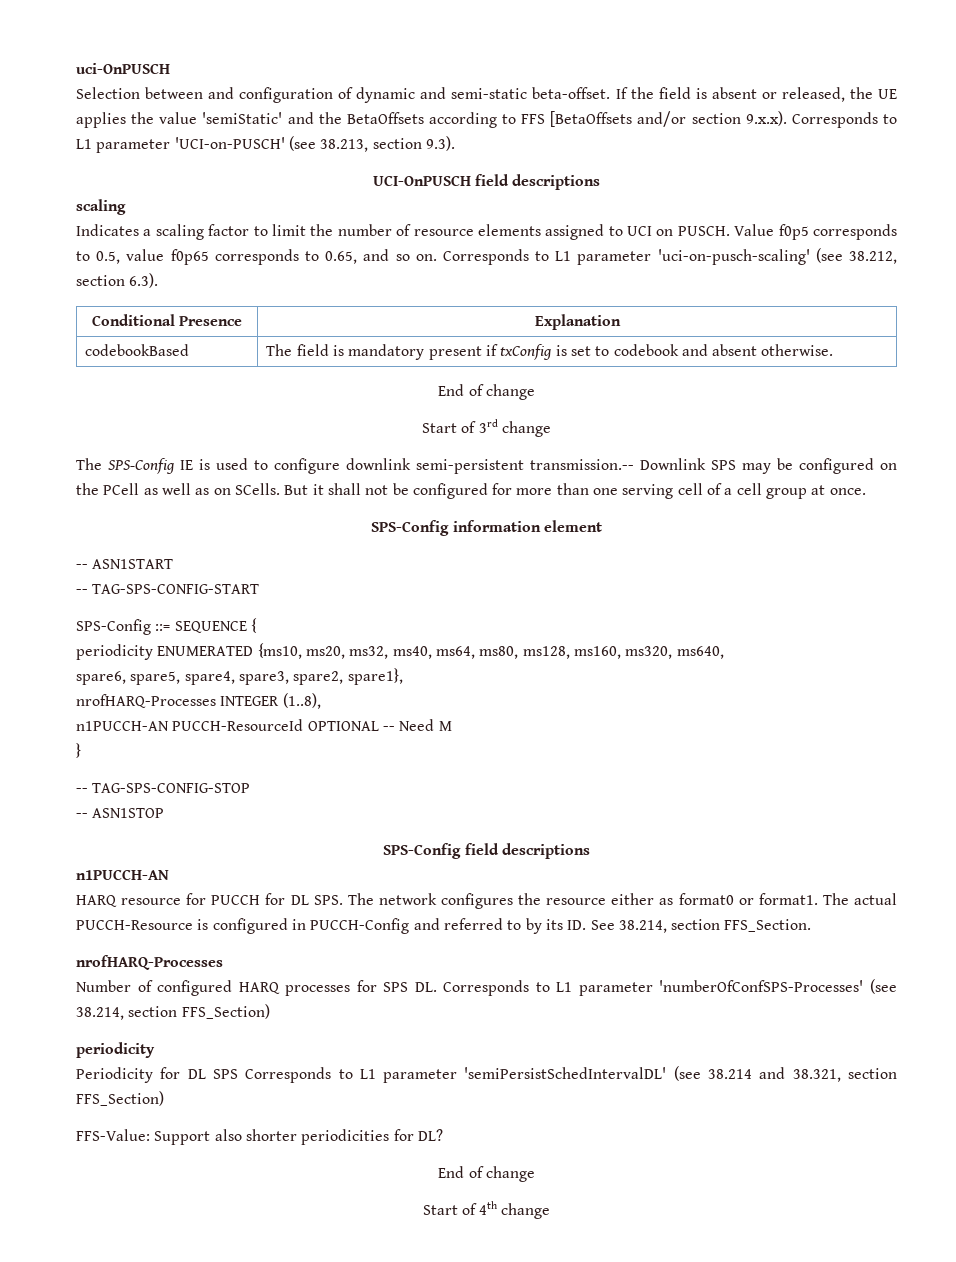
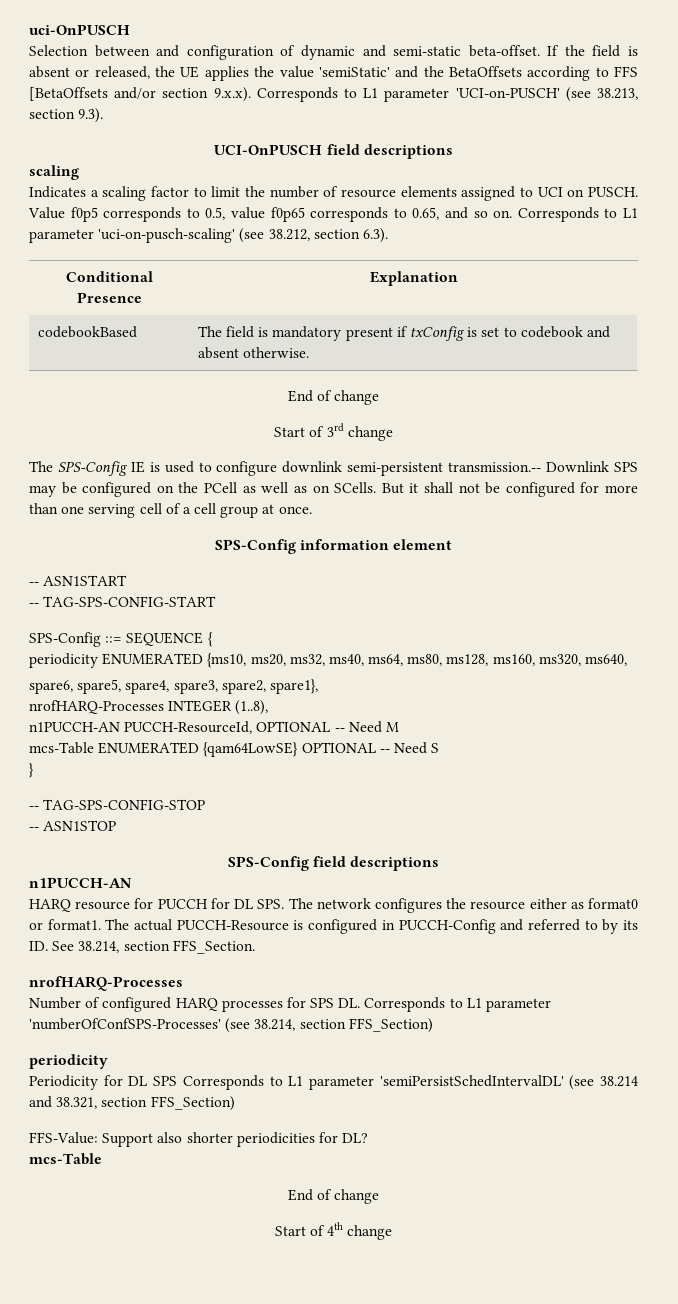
- n1PUCCH-AN PUCCH-ResourceId OPTIONAL -- Need M
+ n1PUCCH-AN PUCCH-ResourceId, OPTIONAL -- Need M
+ mcs-Table ENUMERATED {qam64LowSE} OPTIONAL -- Need S
  FFS-Value: Support also shorter periodicities for DL?
+ mcs-Table

